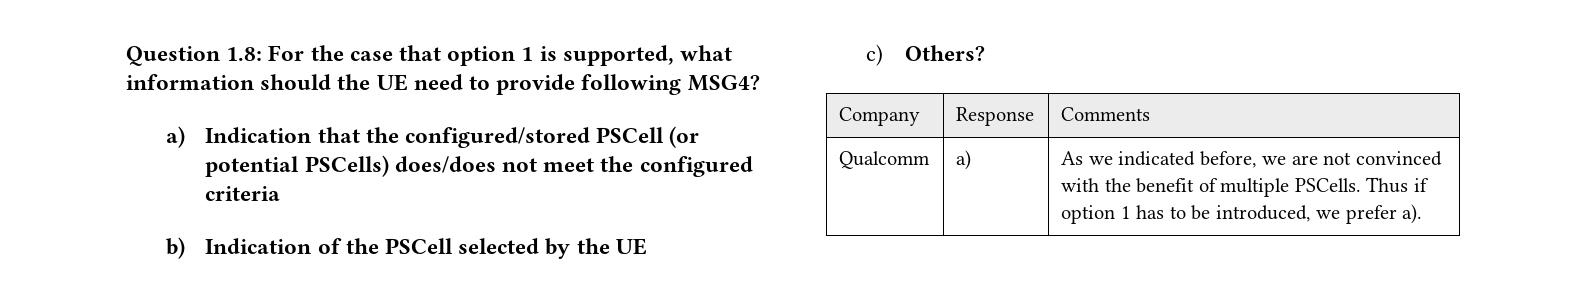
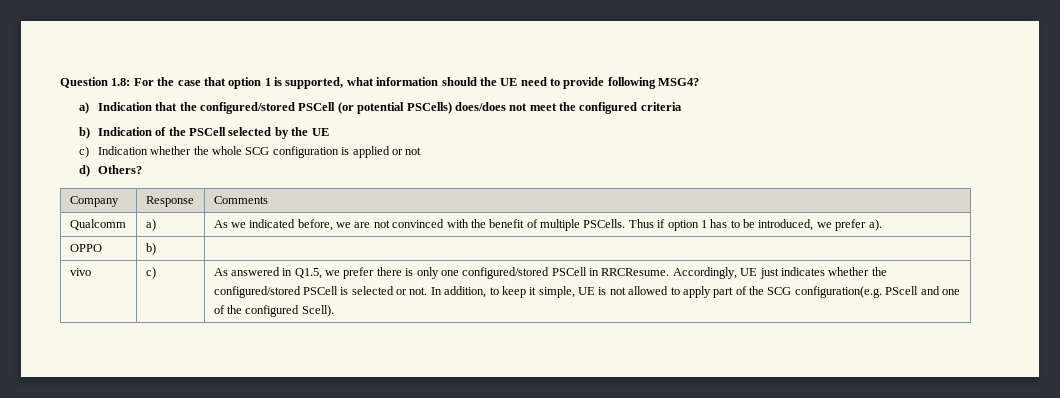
- c) Others?
+ c) Indication whether the whole SCG configuration is applied or not
+ d) Others?
+ OPPO | b) |
+ vivo | c) | As answered in Q1.5, we prefer there is only one configured/stored PSCell in RRCResume. Accordingly, UE just indicates whether the configured/stored PSCell is selected or not. In addition, to keep it simple, UE is not allowed to apply part of the SCG configuration(e.g. PScell and one of the configured Scell).

